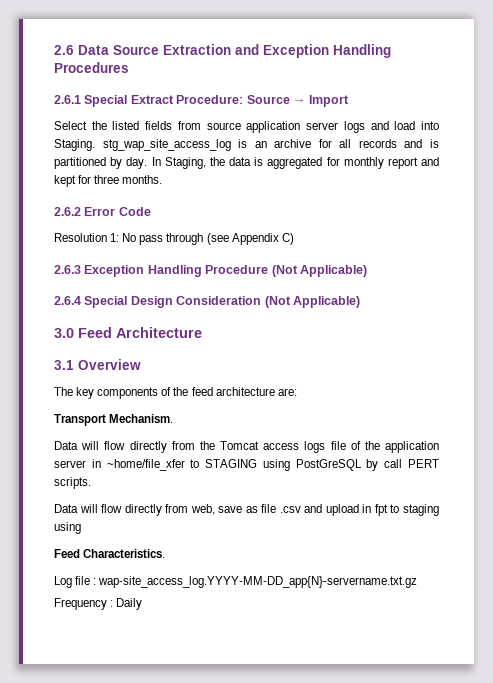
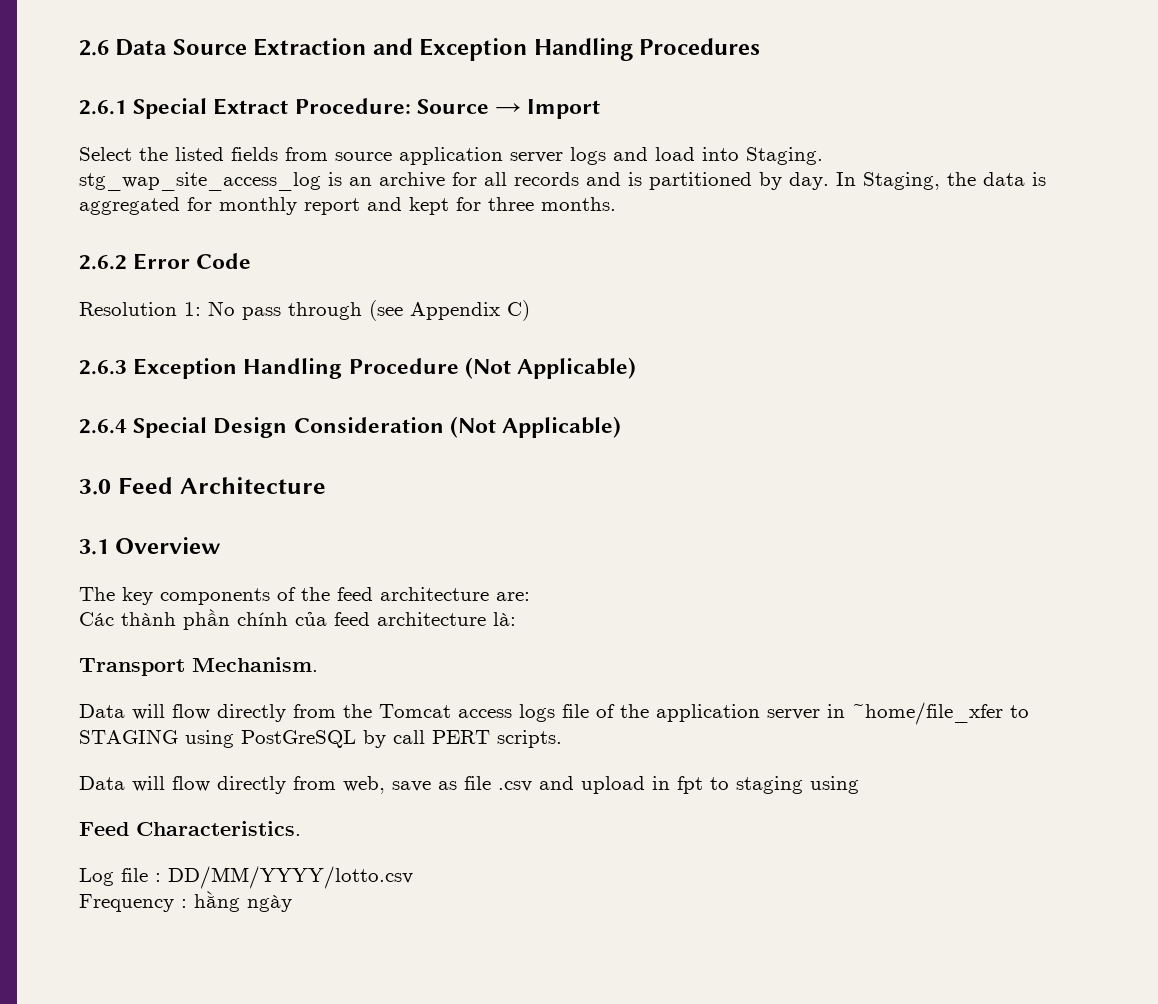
+ Các thành phần chính của feed architecture là:
- Log file : wap-site_access_log.YYYY-MM-DD_app{N}-servername.txt.gz
+ Log file : DD/MM/YYYY/lotto.csv
- Frequency : Daily
+ Frequency : hằng ngày

